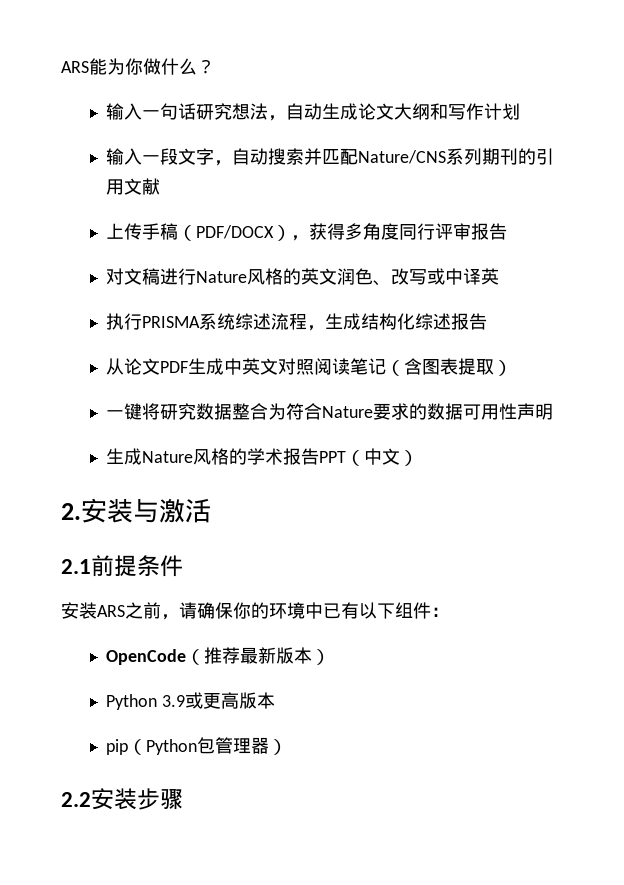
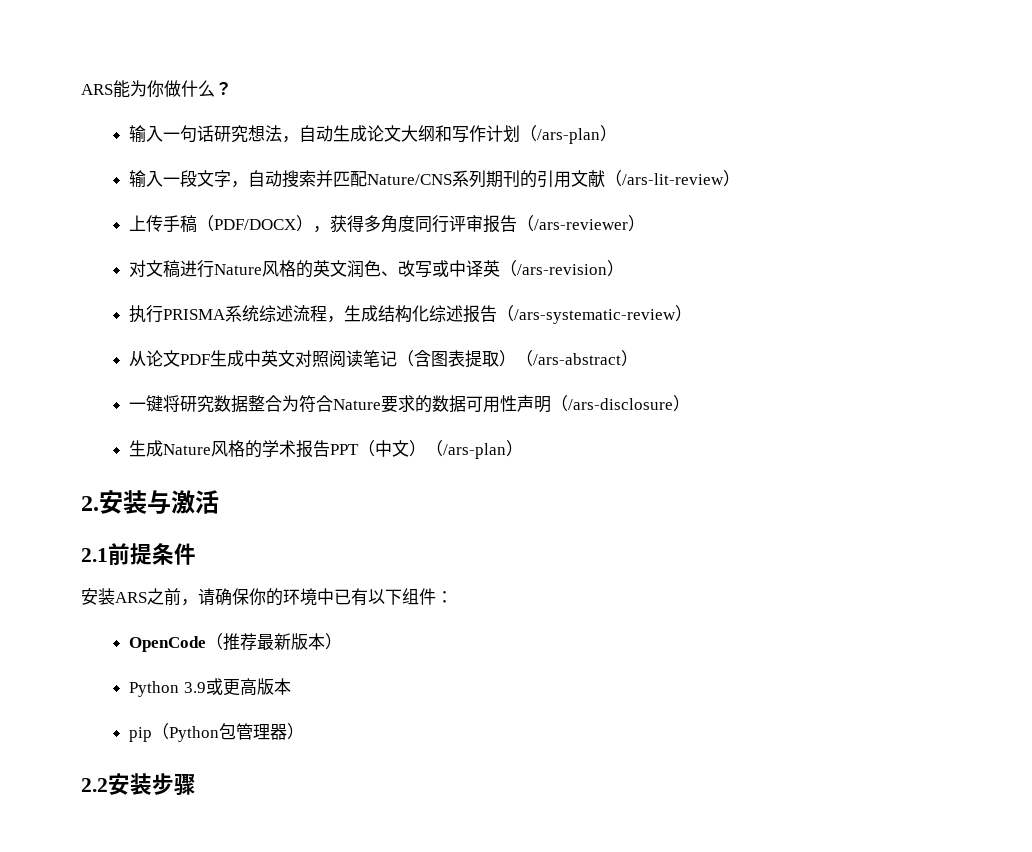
- 输入一句话研究想法，自动生成论文大纲和写作计划
+ 输入一句话研究想法，自动生成论文大纲和写作计划（/ars-plan）
- 输入一段文字，自动搜索并匹配Nature/CNS系列期刊的引用文献
+ 输入一段文字，自动搜索并匹配Nature/CNS系列期刊的引用文献（/ars-lit-review）
- 上传手稿（PDF/DOCX），获得多角度同行评审报告
+ 上传手稿（PDF/DOCX），获得多角度同行评审报告（/ars-reviewer）
- 对文稿进行Nature风格的英文润色、改写或中译英
+ 对文稿进行Nature风格的英文润色、改写或中译英（/ars-revision）
- 执行PRISMA系统综述流程，生成结构化综述报告
+ 执行PRISMA系统综述流程，生成结构化综述报告（/ars-systematic-review）
- 从论文PDF生成中英文对照阅读笔记（含图表提取）
+ 从论文PDF生成中英文对照阅读笔记（含图表提取）（/ars-abstract）
- 一键将研究数据整合为符合Nature要求的数据可用性声明
+ 一键将研究数据整合为符合Nature要求的数据可用性声明（/ars-disclosure）
- 生成Nature风格的学术报告PPT（中文）
+ 生成Nature风格的学术报告PPT（中文）（/ars-plan）

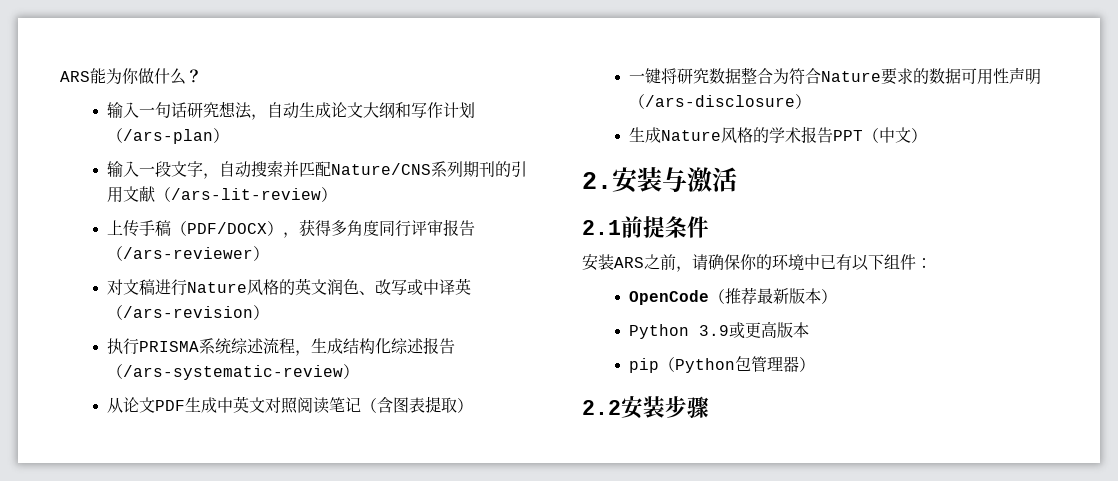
- 从论文PDF生成中英文对照阅读笔记（含图表提取）（/ars-abstract）
+ 从论文PDF生成中英文对照阅读笔记（含图表提取）
- 生成Nature风格的学术报告PPT（中文）（/ars-plan）
+ 生成Nature风格的学术报告PPT（中文）

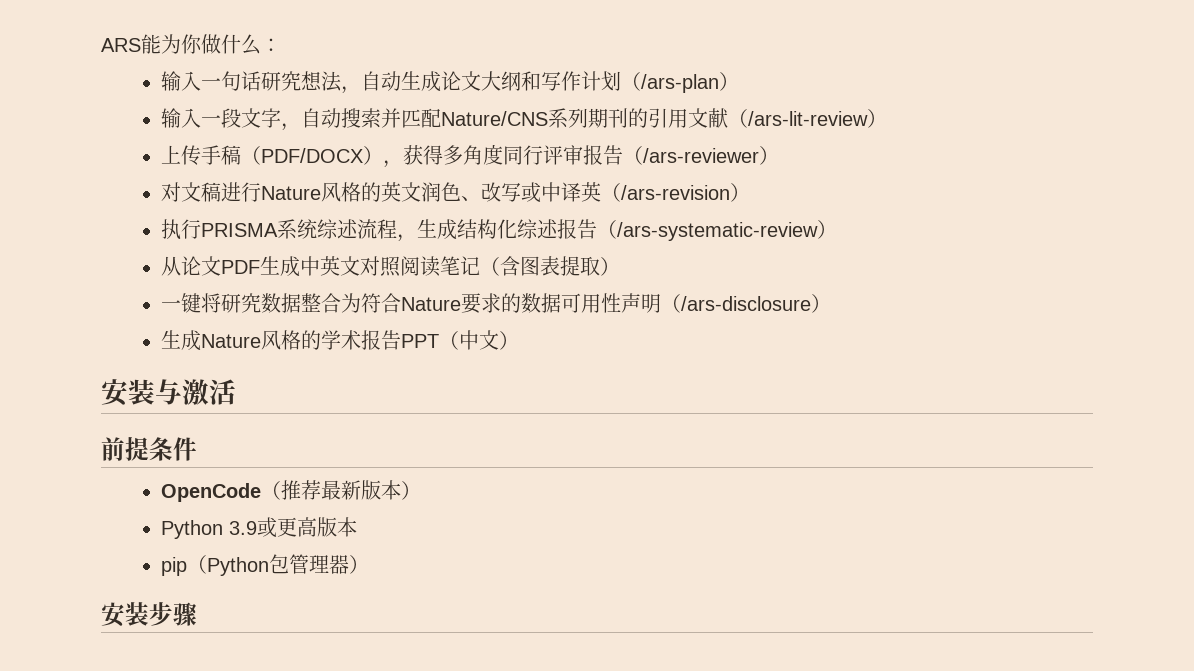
- ARS能为你做什么？
+ ARS能为你做什么：
- 2.安装与激活
+ 安装与激活
- 2.1前提条件
+ 前提条件
- 安装ARS之前，请确保你的环境中已有以下组件：
- 2.2安装步骤
+ 安装步骤

